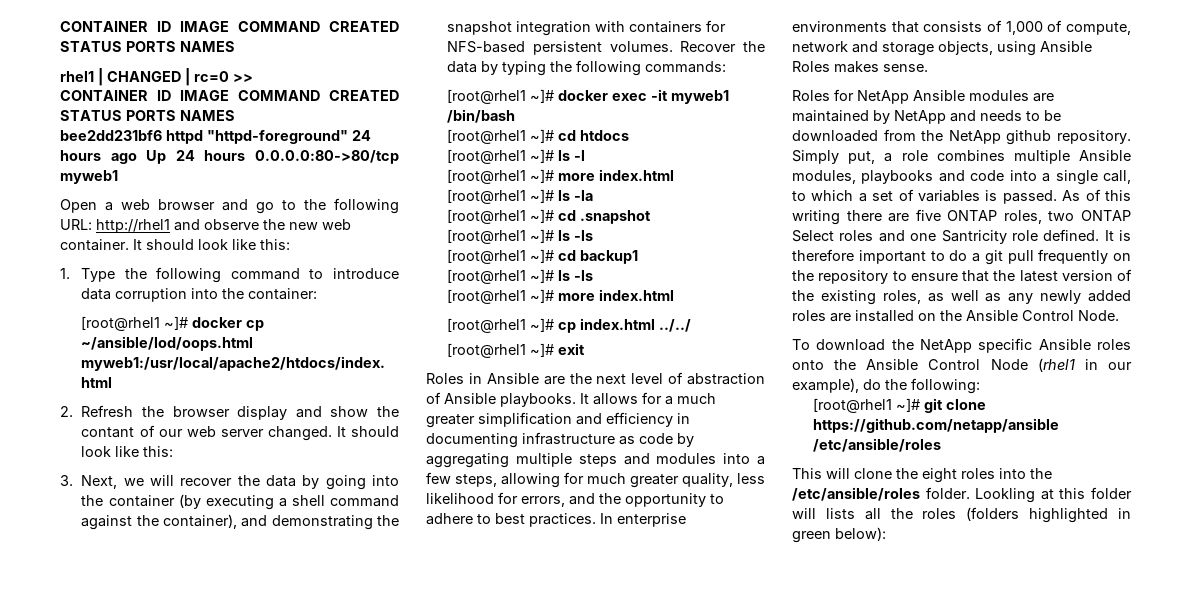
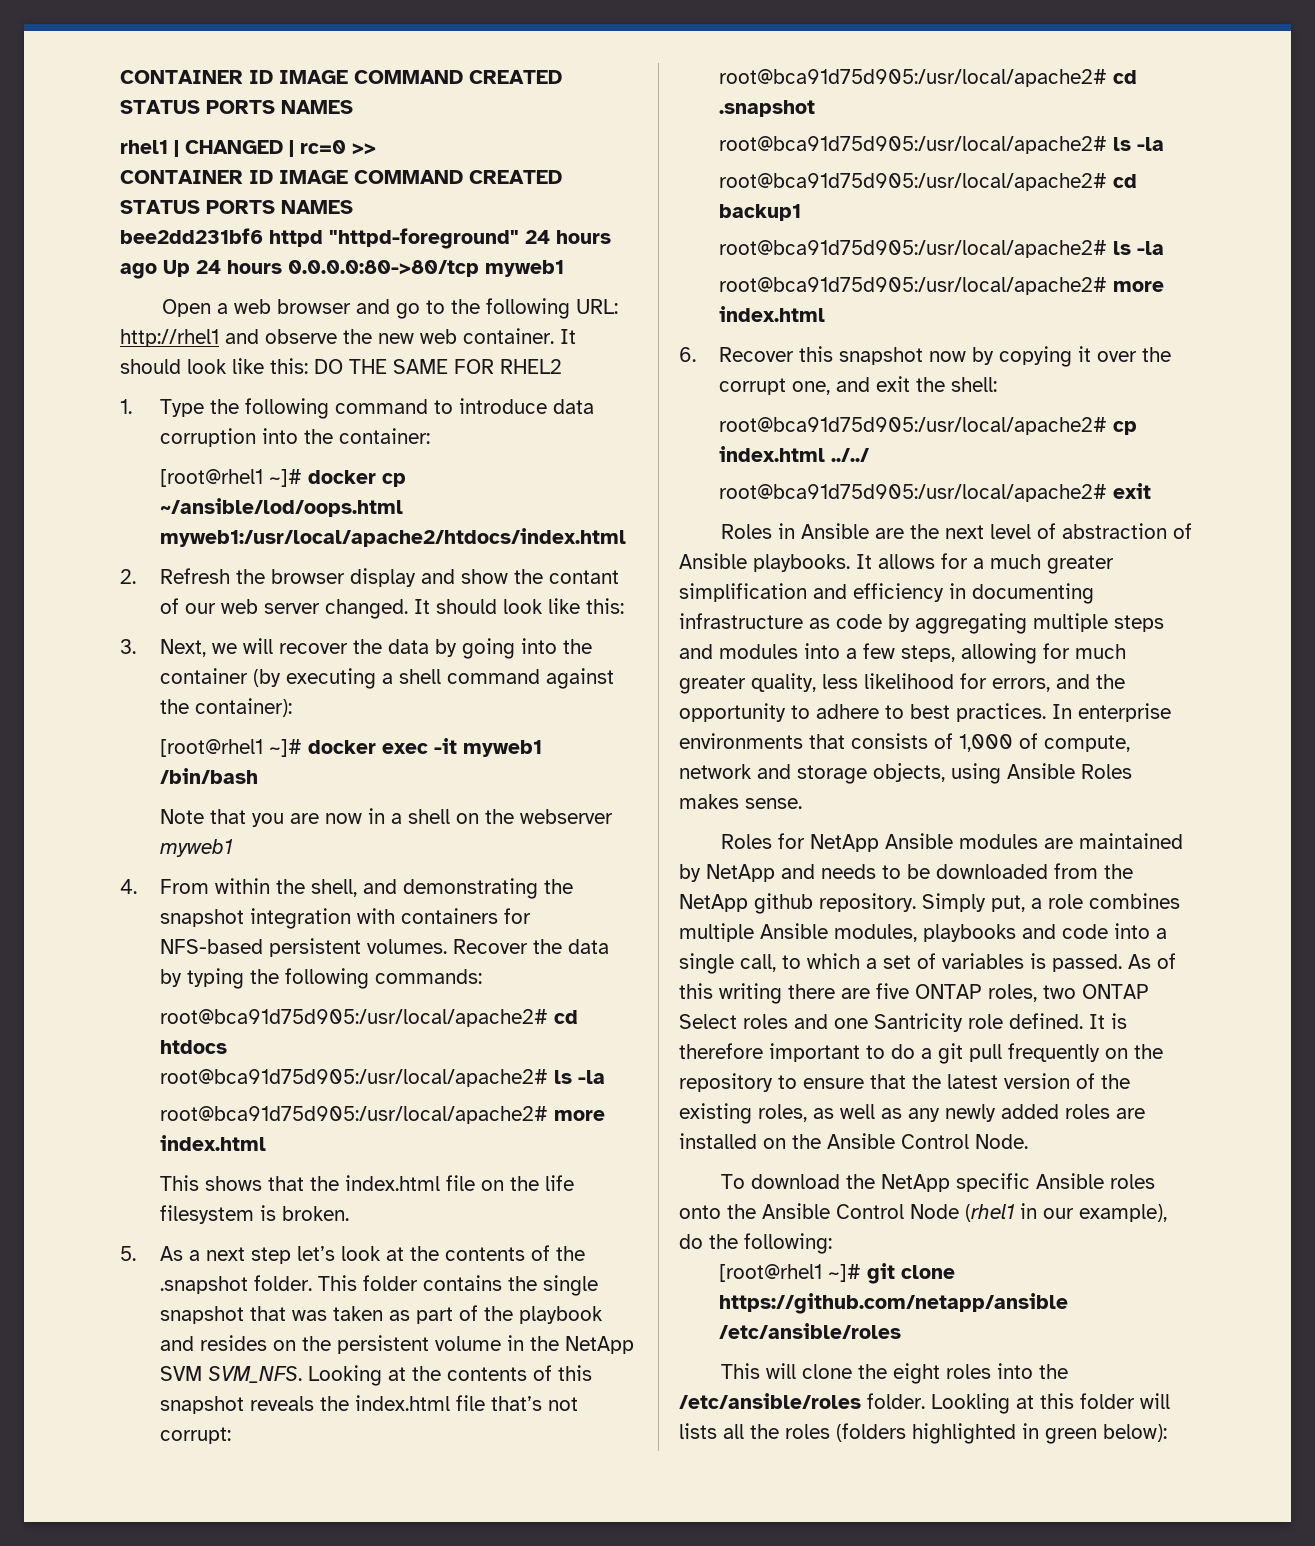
- Open a web browser and go to the following URL: http://rhel1 and observe the new web container. It should look like this:
+ Open a web browser and go to the following URL: http://rhel1 and observe the new web container. It should look like this: DO THE SAME FOR RHEL2
- 3. Next, we will recover the data by going into the container (by executing a shell command against the container), and demonstrating the snapshot integration with containers for NFS-based persistent volumes.
+ 3. Next, we will recover the data by going into the container (by executing a shell command against the container):
+ [root@rhel1 ~]# docker exec -it myweb1 /bin/bash
+ Note that you are now in a shell on the webserver myweb1
+ 4. From within the shell, and demonstrating the snapshot integration with containers for NFS-based persistent volumes.
- [root@rhel1 ~]# docker exec -it myweb1 /bin/bash
- [root@rhel1 ~]# cd htdocs
- [root@rhel1 ~]# ls -l
- [root@rhel1 ~]# more index.html
- [root@rhel1 ~]# ls -la
- [root@rhel1 ~]# cd .snapshot
- [root@rhel1 ~]# ls -ls
- [root@rhel1 ~]# cd backup1
- [root@rhel1 ~]# ls -ls
- [root@rhel1 ~]# more index.html
- [root@rhel1 ~]# cp index.html ../../
+ root@bca91d75d905:/usr/local/apache2# cd htdocs
+ root@bca91d75d905:/usr/local/apache2# ls -la
+ root@bca91d75d905:/usr/local/apache2# more index.html
+ This shows that the index.html file on the life filesystem is broken.
+ 5. As a next step let’s look at the contents of the .snapshot folder. This folder contains the single snapshot that was taken as part of the playbook and resides on the persistent volume in the NetApp SVM SVM_NFS. Looking at the contents of this snapshot reveals the index.html file that’s not corrupt:
+ root@bca91d75d905:/usr/local/apache2# cd .snapshot
+ root@bca91d75d905:/usr/local/apache2# ls -la
+ root@bca91d75d905:/usr/local/apache2# cd backup1
+ root@bca91d75d905:/usr/local/apache2# ls -la
+ root@bca91d75d905:/usr/local/apache2# more index.html
+ 6. Recover this snapshot now by copying it over the corrupt one, and exit the shell:
+ root@bca91d75d905:/usr/local/apache2# cp index.html ../../
- [root@rhel1 ~]# exit
+ root@bca91d75d905:/usr/local/apache2# exit

